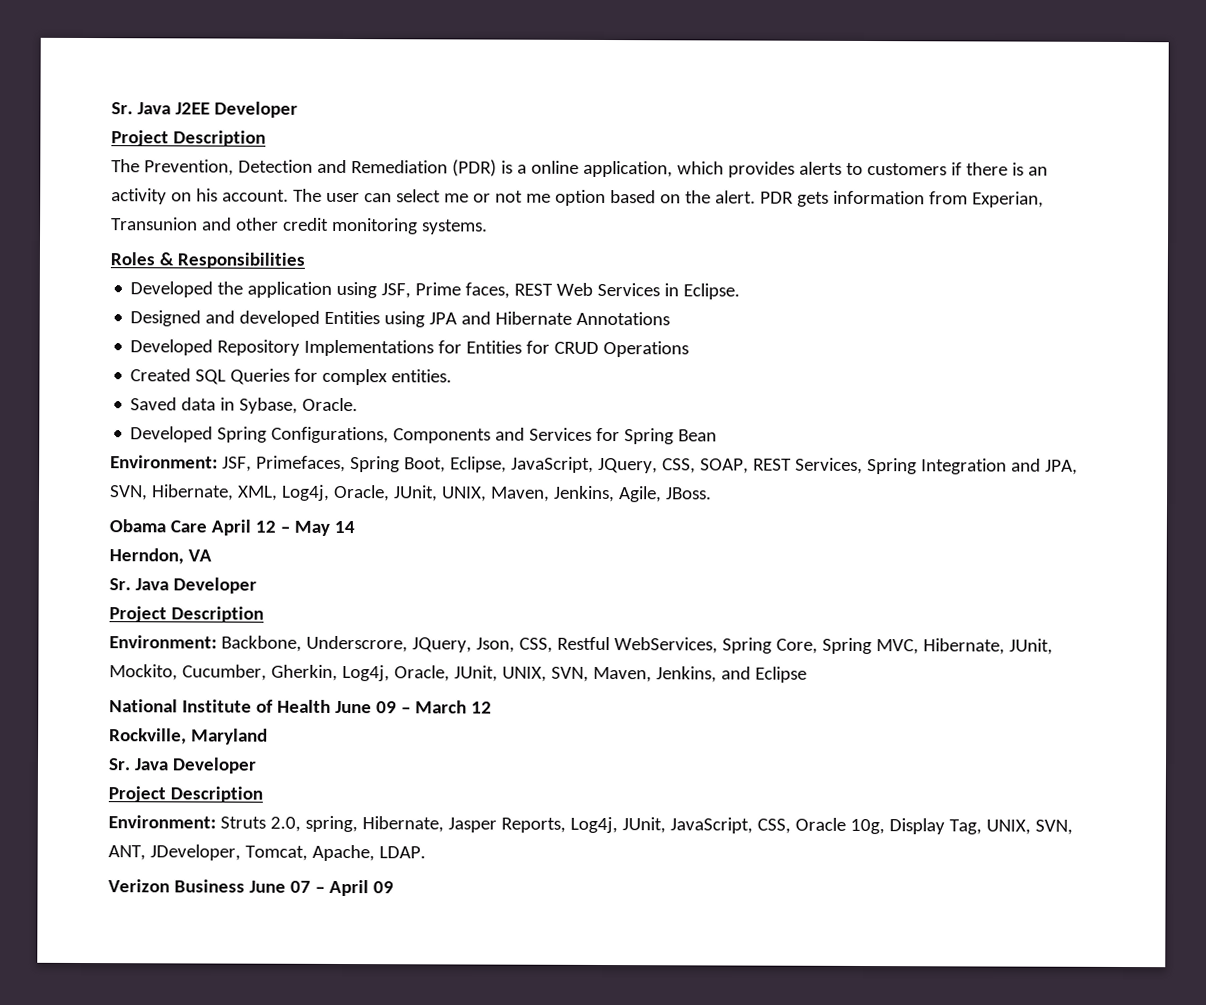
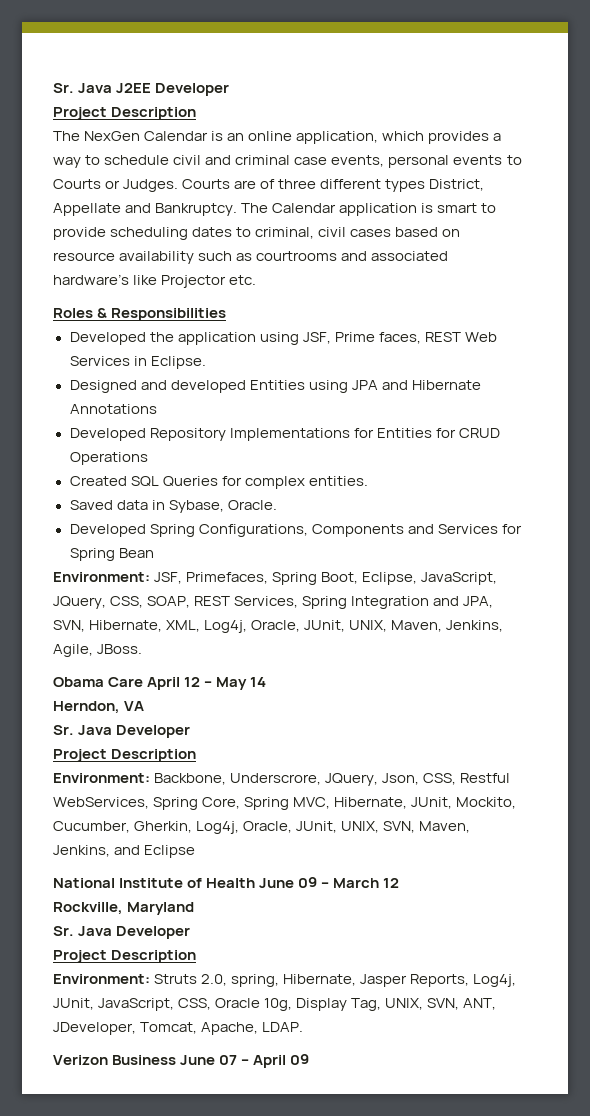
- The Prevention, Detection and Remediation (PDR) is a online application, which provides alerts to customers if there is an activity on his account. The user can select me or not me option based on the alert. PDR gets information from Experian, Transunion and other credit monitoring systems.
+ The NexGen Calendar is an online application, which provides a way to schedule civil and criminal case events, personal events to Courts or Judges. Courts are of three different types District, Appellate and Bankruptcy. The Calendar application is smart to provide scheduling dates to criminal, civil cases based on resource availability such as courtrooms and associated hardware’s like Projector etc.

